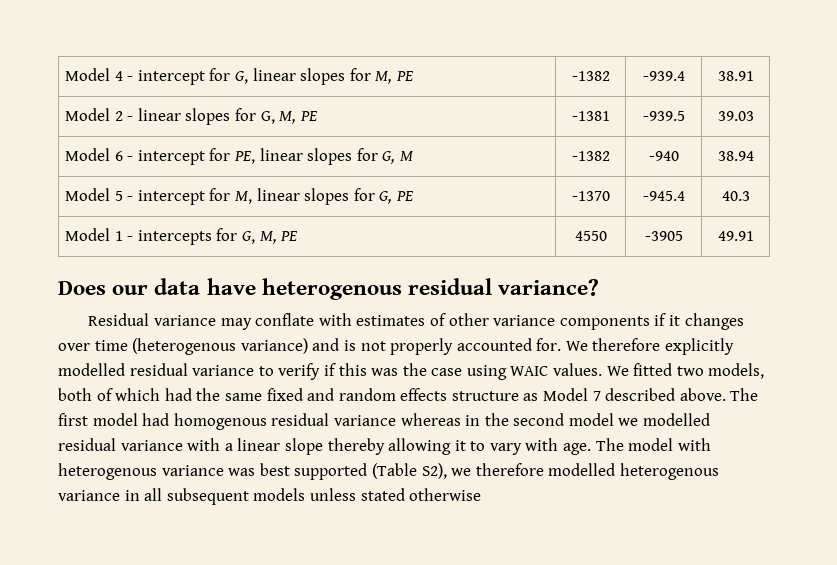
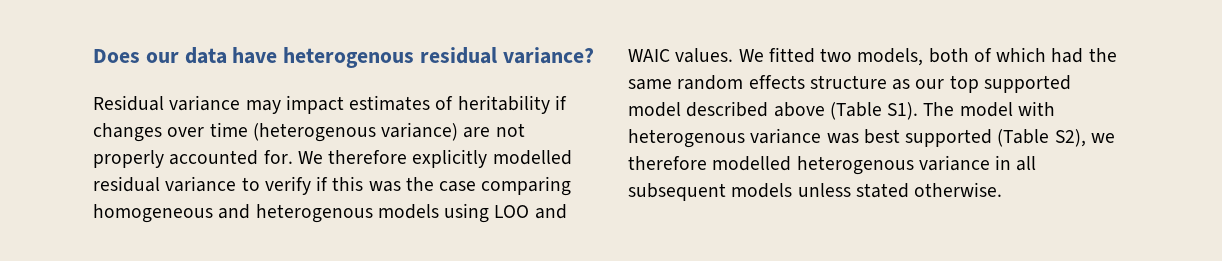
- Model 4 - intercept for G, linear slopes for M, PE | -1382 | -939.4 | 38.91
- Model 2 - linear slopes for G, M, PE | -1381 | -939.5 | 39.03
- Model 6 - intercept for PE, linear slopes for G, M | -1382 | -940 | 38.94
- Model 5 - intercept for M, linear slopes for G, PE | -1370 | -945.4 | 40.3
- Model 1 - intercepts for G, M, PE | 4550 | -3905 | 49.91
- Residual variance may conflate with estimates of other variance components if it changes over time (heterogenous variance) and is not properly accounted for.
+ Residual variance may impact estimates of heritability if changes over time (heterogenous variance) are not properly accounted for.
- We therefore explicitly modelled residual variance to verify if this was the case using WAIC values.
+ We therefore explicitly modelled residual variance to verify if this was the case comparing homogeneous and heterogenous models using LOO and WAIC values.
- We fitted two models, both of which had the same fixed and random effects structure as Model 7 described above. The first model had homogenous residual variance whereas in the second model we modelled residual variance with a linear slope thereby allowing it to vary with age. The model with heterogenous variance was best supported (Table S2), we therefore modelled heterogenous variance in all subsequent models unless stated otherwise
+ We fitted two models, both of which had the same random effects structure as our top supported model described above (Table S1). The model with heterogenous variance was best supported (Table S2), we therefore modelled heterogenous variance in all subsequent models unless stated otherwise.

